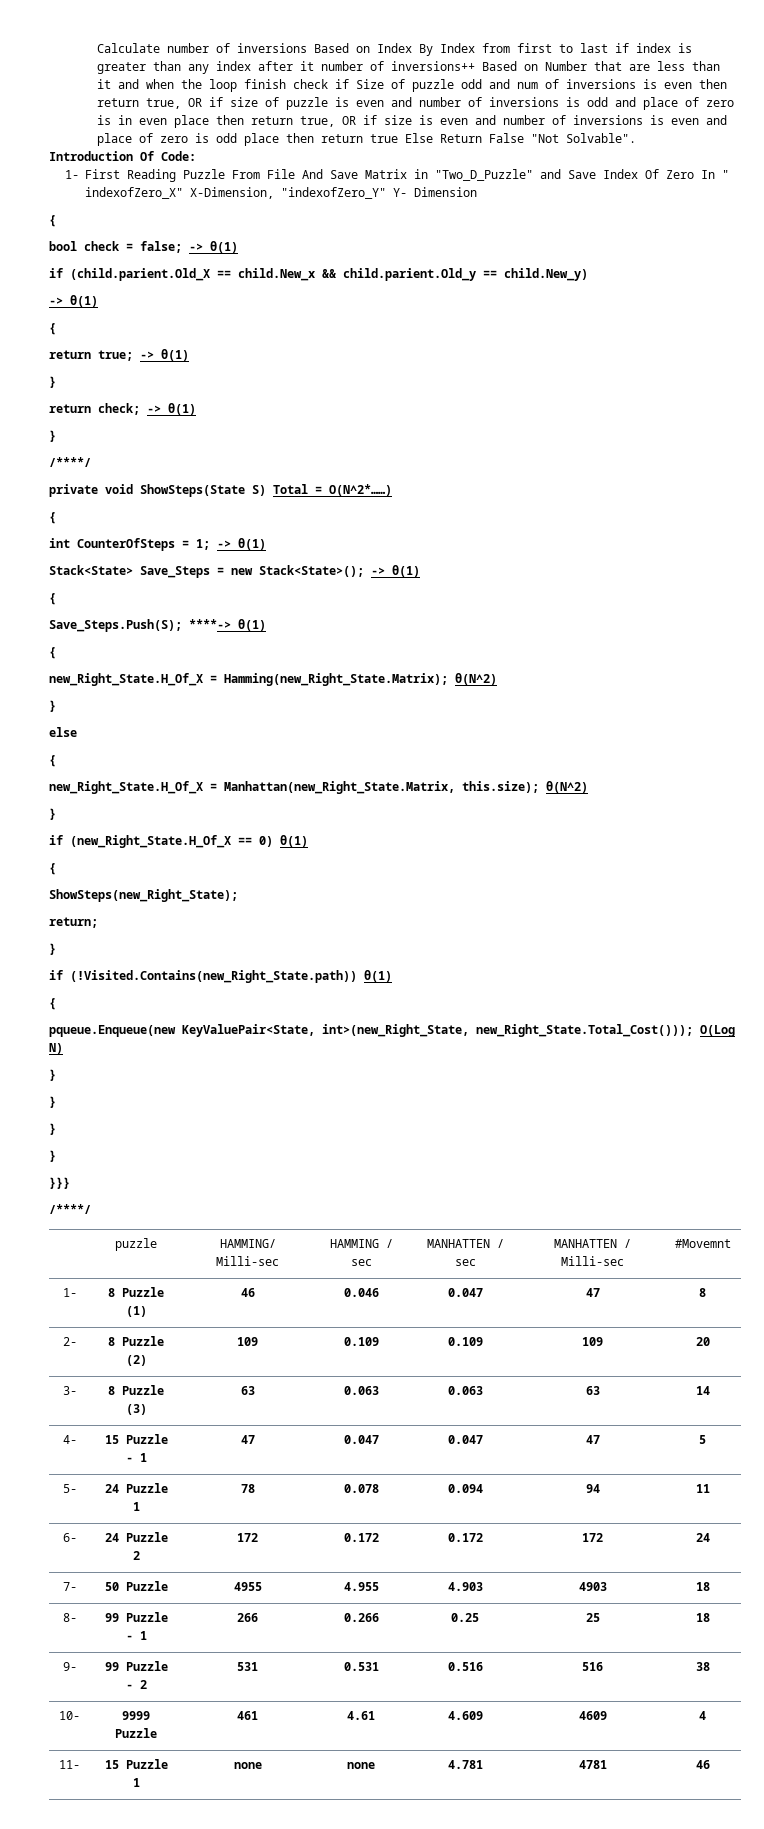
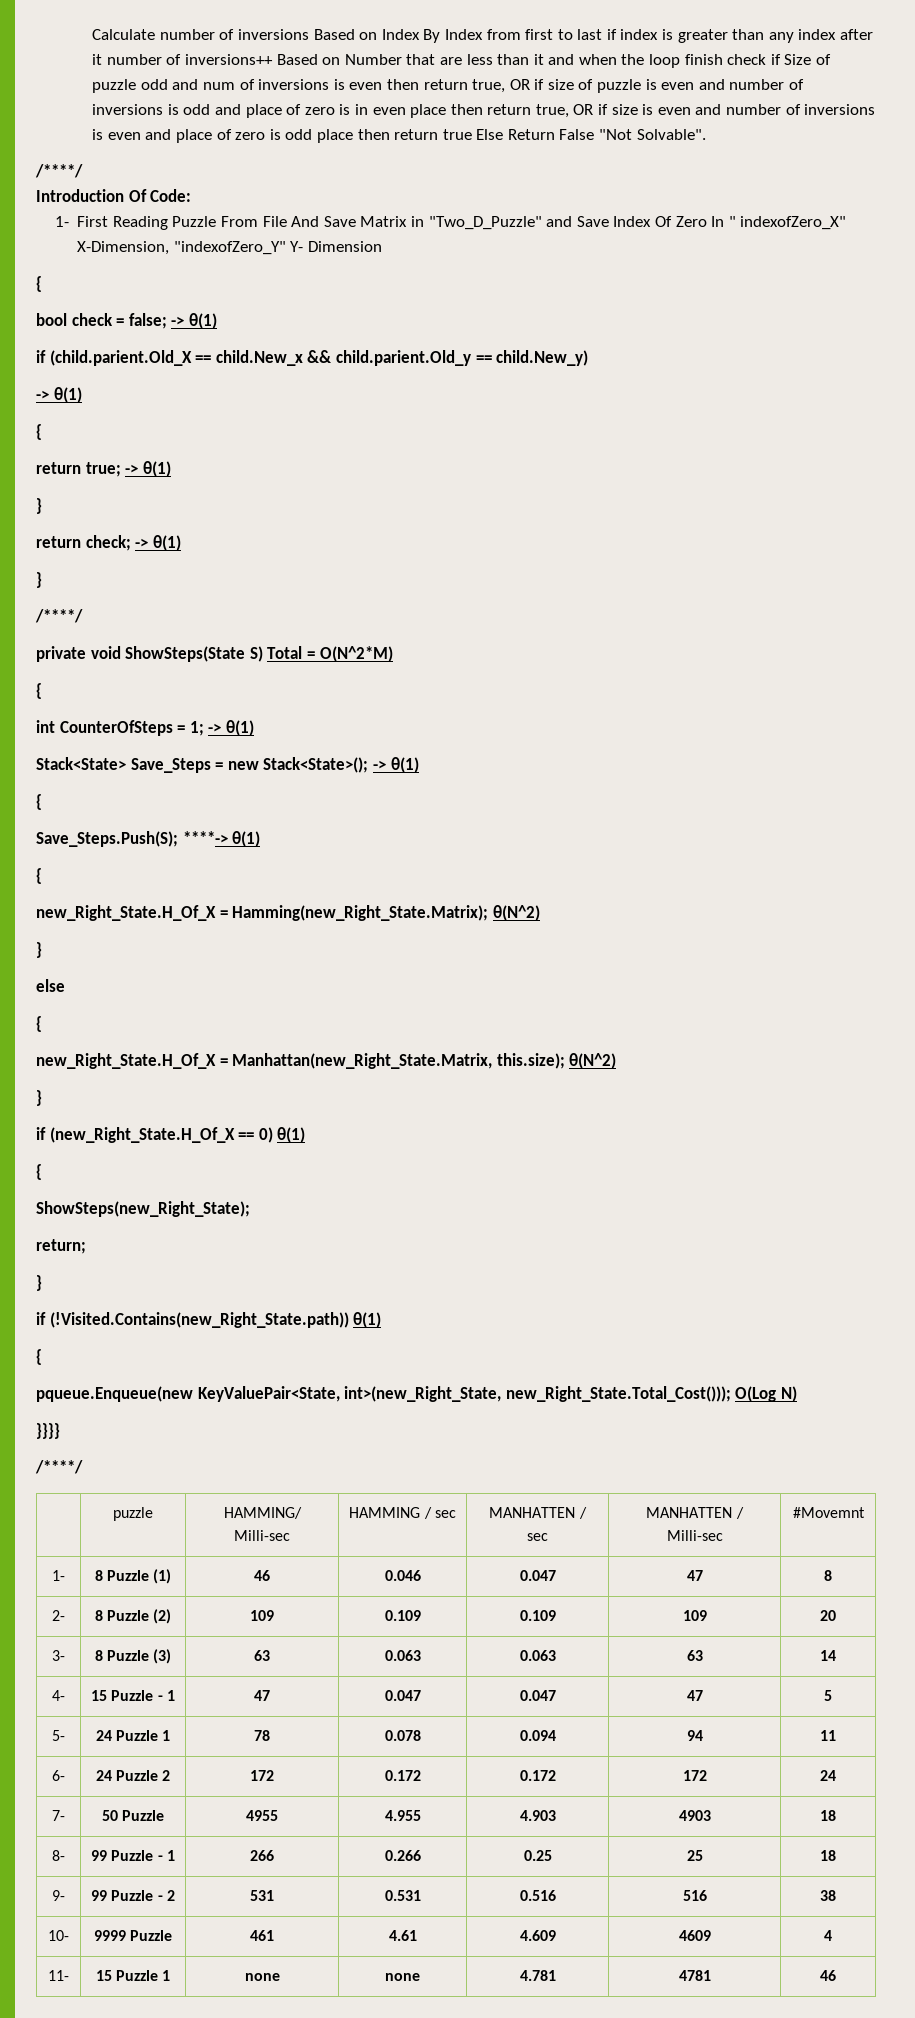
  Calculate number of inversions Based on Index By Index from first to last if index is greater than any index after it number of inversions++ Based on Number that are less than it and when the loop finish check if Size of puzzle odd and num of inversions is even then return true, OR if size of puzzle is even and number of inversions is odd and place of zero is in even place then return true, OR if size is even and number of inversions is even and place of zero is odd place then return true Else Return False "Not Solvable".
+ /****/
- private void ShowSteps(State S) Total = O(N^2*……)
+ private void ShowSteps(State S) Total = O(N^2*M)
  pqueue.Enqueue(new KeyValuePair<State, int>(new_Right_State, new_Right_State.Total_Cost())); O(Log N)
- }
- }
- }
- }
- }}}
+ }}}}

